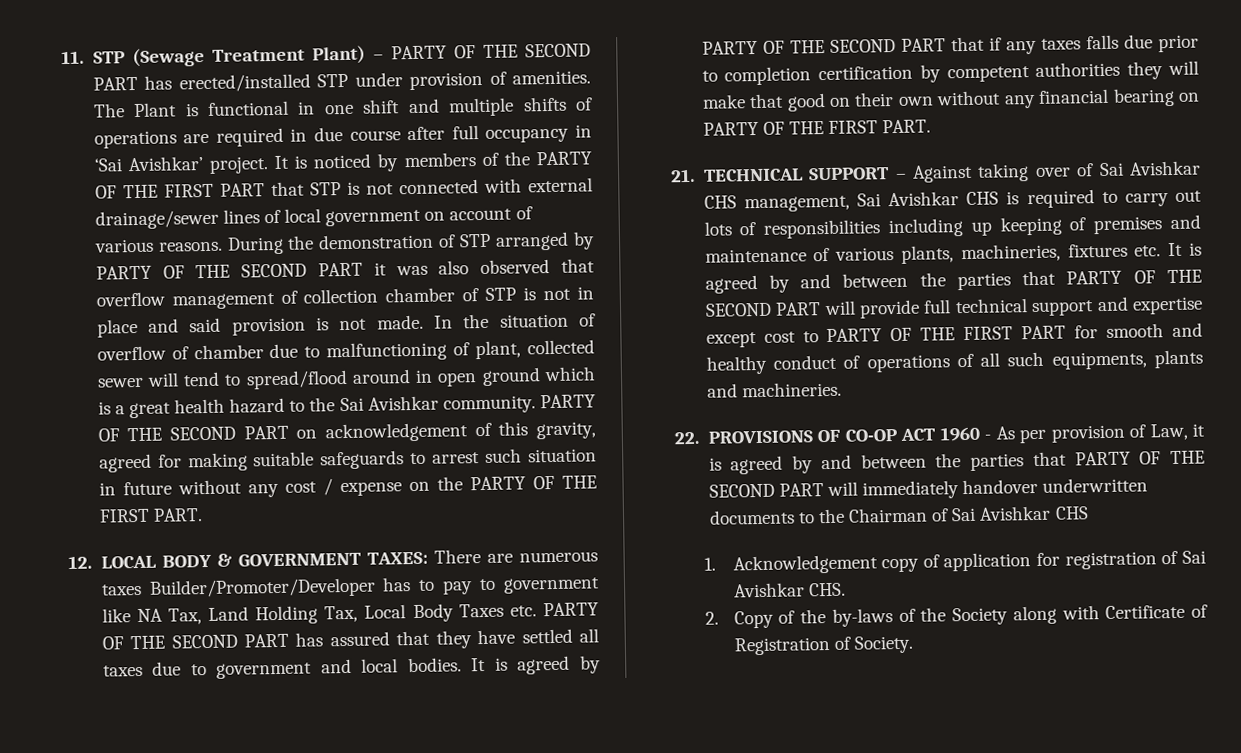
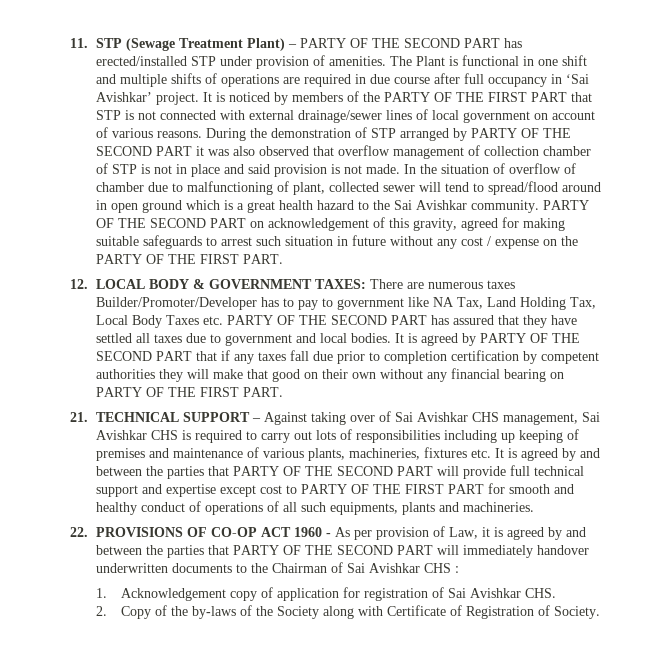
- It is agreed by PARTY OF THE SECOND PART that if any taxes falls due prior to completion certification by competent authorities they will make that good on their own without any financial bearing on PARTY OF THE FIRST PART.
+ It is agreed by PARTY OF THE SECOND PART that if any taxes fall due prior to completion certification by competent authorities they will make that good on their own without any financial bearing on PARTY OF THE FIRST PART.
- 22. PROVISIONS OF CO-OP ACT 1960 - As per provision of Law, it is agreed by and between the parties that PARTY OF THE SECOND PART will immediately handover underwritten documents to the Chairman of Sai Avishkar CHS
+ 22. PROVISIONS OF CO-OP ACT 1960 - As per provision of Law, it is agreed by and between the parties that PARTY OF THE SECOND PART will immediately handover underwritten documents to the Chairman of Sai Avishkar CHS :

